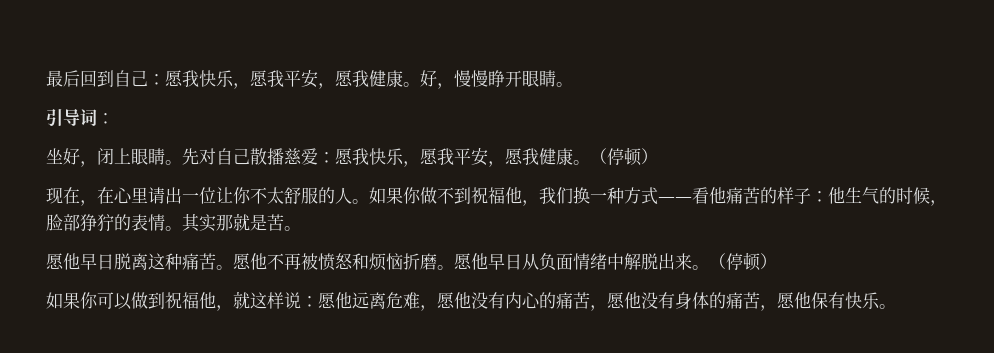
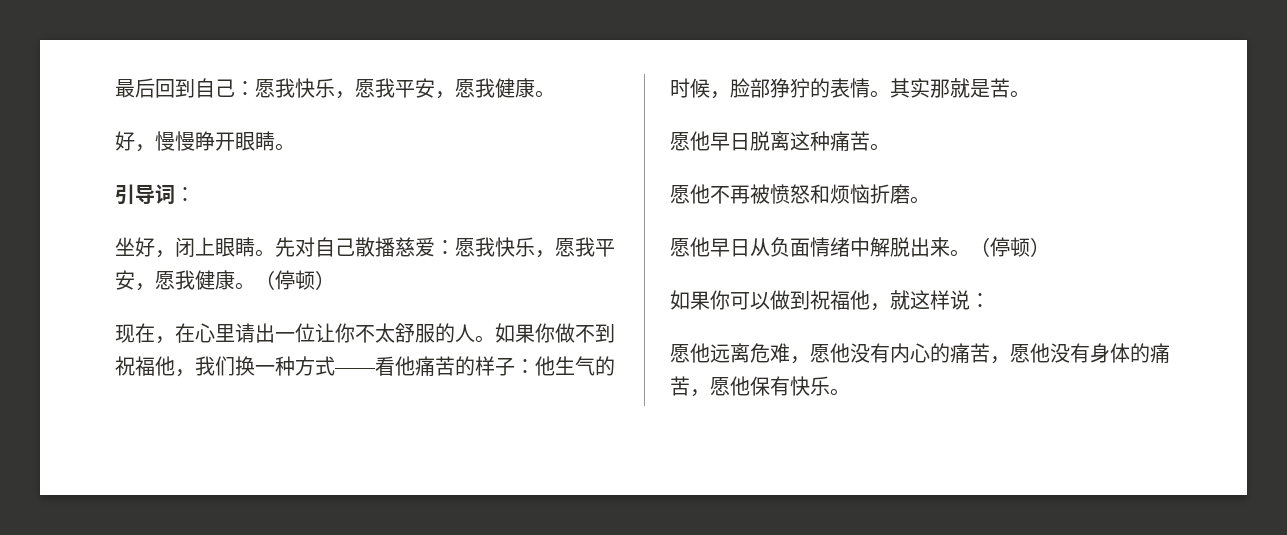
- 最后回到自己：愿我快乐，愿我平安，愿我健康。好，慢慢睁开眼睛。
+ 最后回到自己：愿我快乐，愿我平安，愿我健康。
+ 好，慢慢睁开眼睛。
- 愿他早日脱离这种痛苦。愿他不再被愤怒和烦恼折磨。愿他早日从负面情绪中解脱出来。
+ 愿他早日脱离这种痛苦。
+ 愿他不再被愤怒和烦恼折磨。
+ 愿他早日从负面情绪中解脱出来。
- 如果你可以做到祝福他，就这样说：愿他远离危难，愿他没有内心的痛苦，愿他没有身体的痛苦，愿他保有快乐。
+ 如果你可以做到祝福他，就这样说：
+ 愿他远离危难，愿他没有内心的痛苦，愿他没有身体的痛苦，愿他保有快乐。

